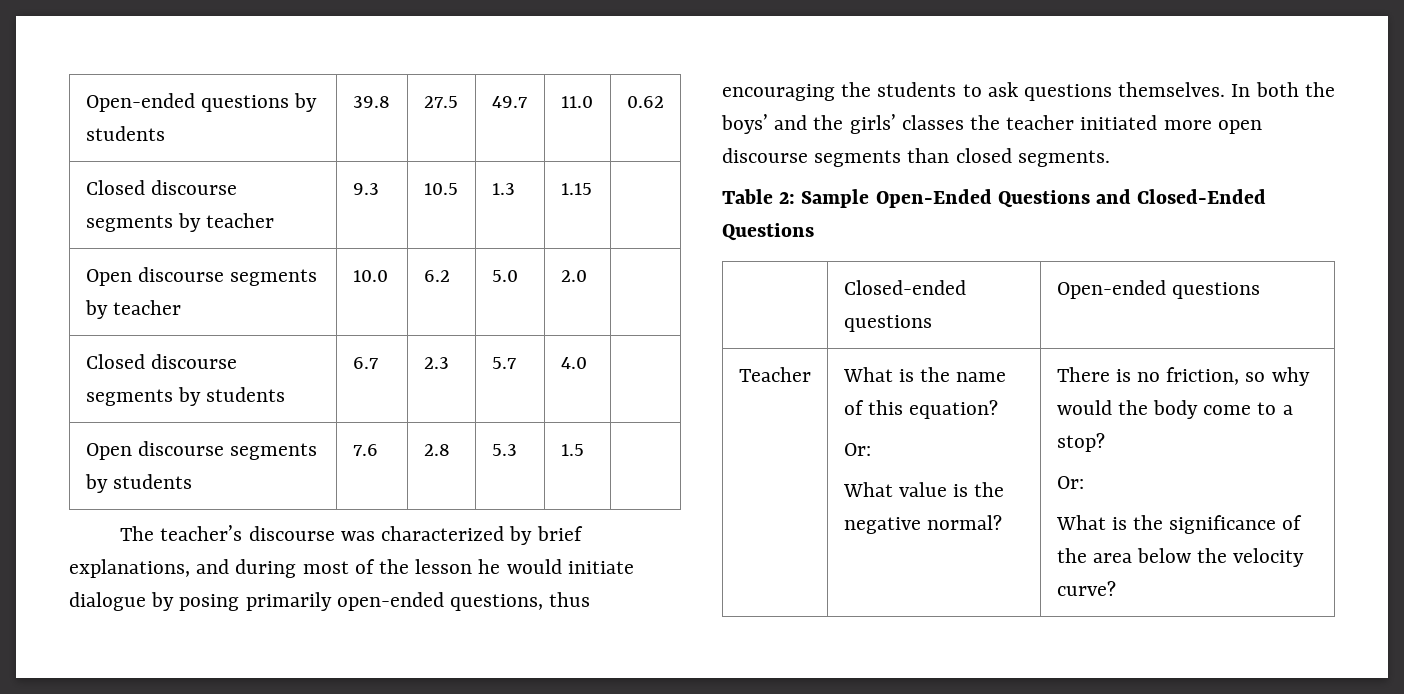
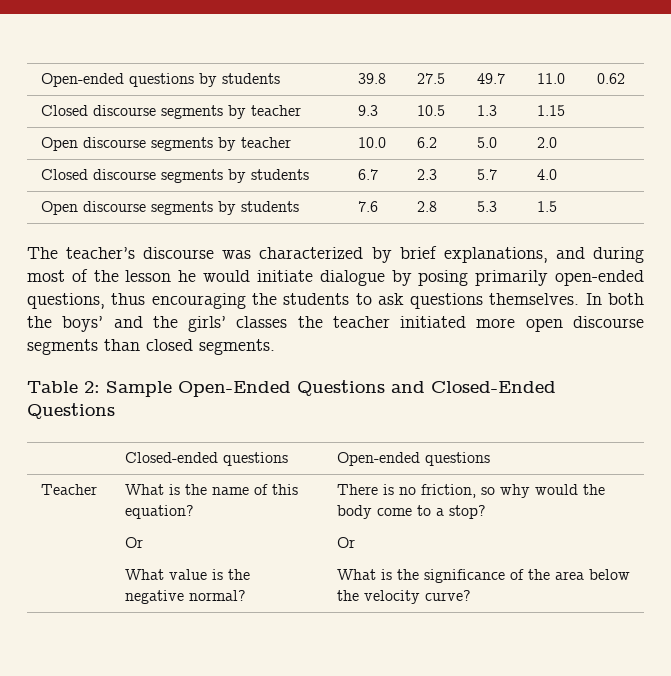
  Teacher | What is the name of this equation?
- Or:
+ Or
  What value is the negative normal? | There is no friction, so why would the body come to a stop?
- Or:
+ Or

